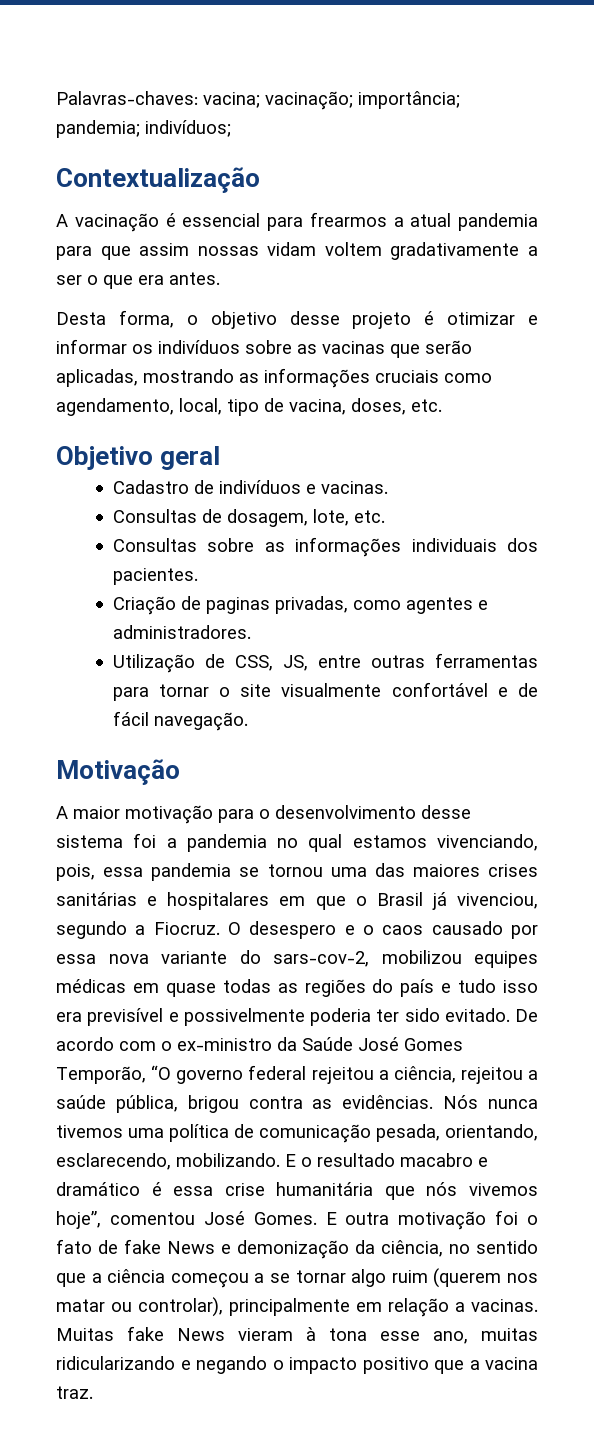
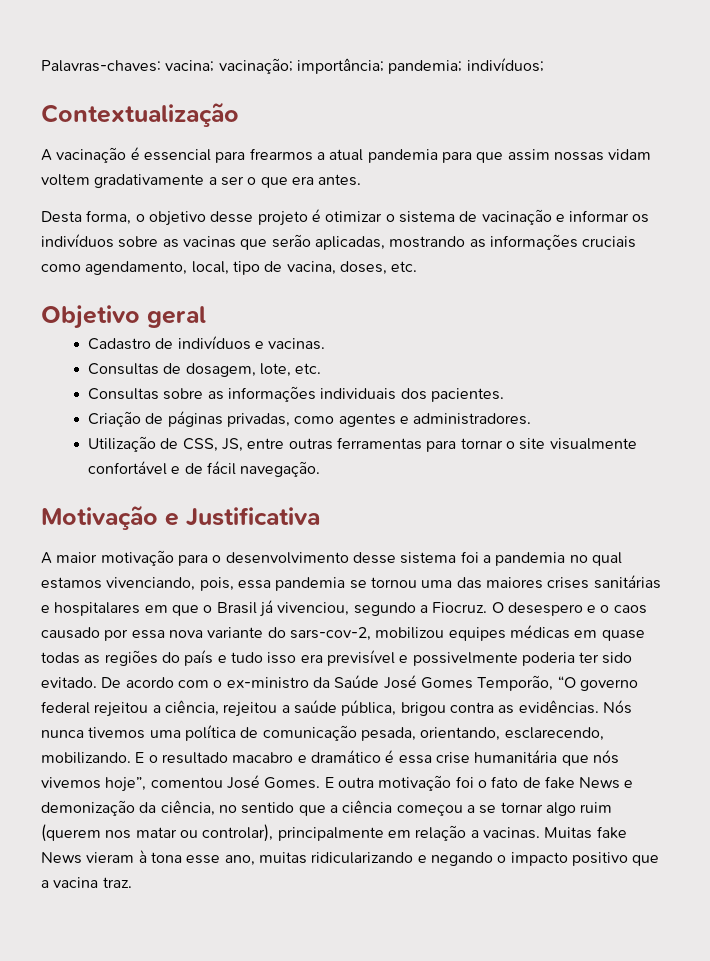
- Desta forma, o objetivo desse projeto é otimizar e informar os indivíduos sobre as vacinas que serão aplicadas, mostrando as informações cruciais como agendamento, local, tipo de vacina, doses, etc.
+ Desta forma, o objetivo desse projeto é otimizar o sistema de vacinação e informar os indivíduos sobre as vacinas que serão aplicadas, mostrando as informações cruciais como agendamento, local, tipo de vacina, doses, etc.
- Criação de paginas privadas, como agentes e administradores.
+ Criação de páginas privadas, como agentes e administradores.
- Motivação
+ Motivação e Justificativa

